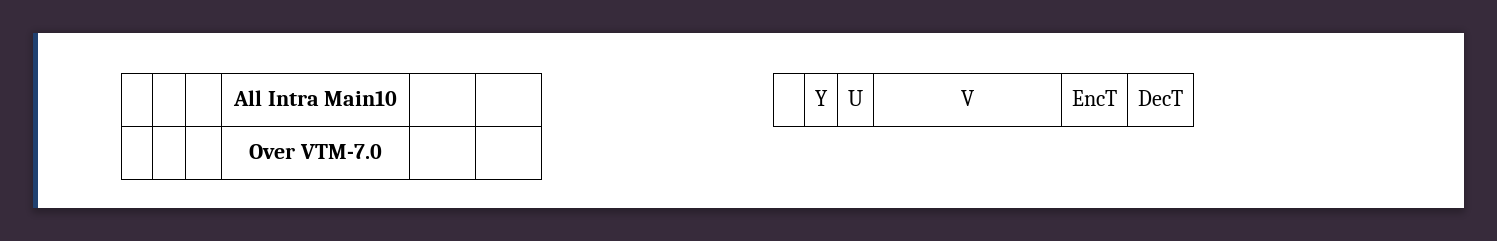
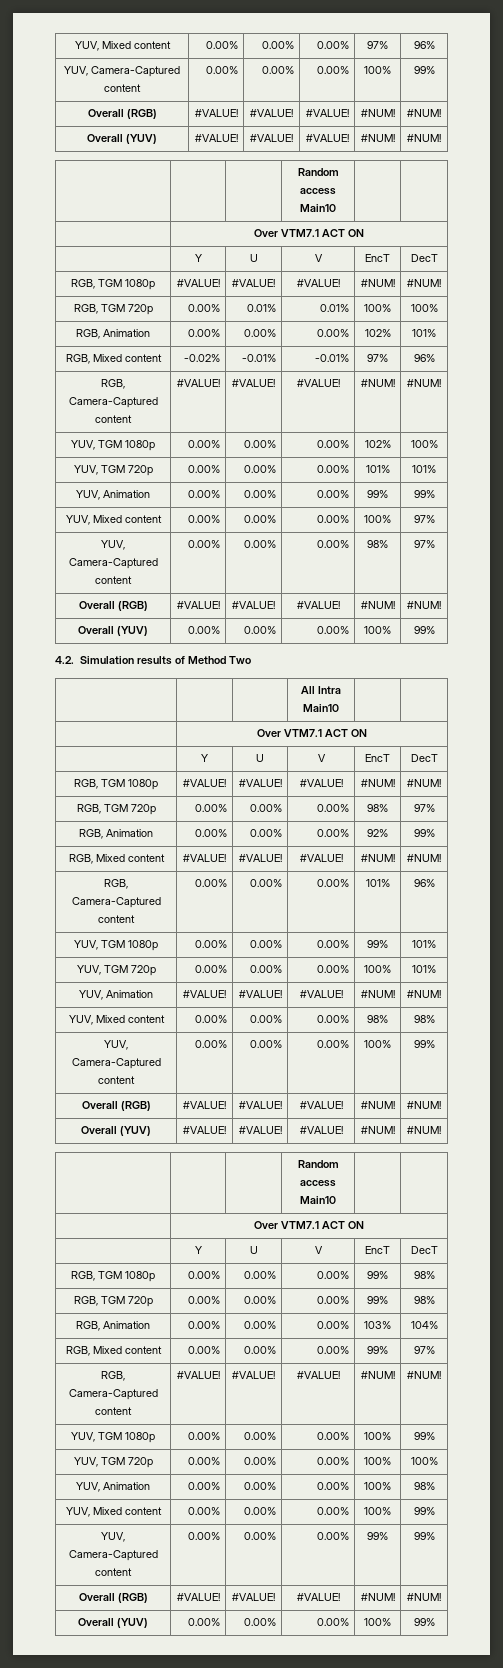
+ YUV, Mixed content | 0.00% | 0.00% | 0.00% | 97% | 96%
+ YUV, Camera-Captured content | 0.00% | 0.00% | 0.00% | 100% | 99%
+ Overall (RGB) | #VALUE! | #VALUE! | #VALUE! | #NUM! | #NUM!
+ Overall (YUV) | #VALUE! | #VALUE! | #VALUE! | #NUM! | #NUM!
+ | | | Random access Main10 | |
+ | Over VTM7.1 ACT ON
+ | Y | U | V | EncT | DecT
+ RGB, TGM 1080p | #VALUE! | #VALUE! | #VALUE! | #NUM! | #NUM!
+ RGB, TGM 720p | 0.00% | 0.01% | 0.01% | 100% | 100%
+ RGB, Animation | 0.00% | 0.00% | 0.00% | 102% | 101%
+ RGB, Mixed content | -0.02% | -0.01% | -0.01% | 97% | 96%
+ RGB, Camera-Captured content | #VALUE! | #VALUE! | #VALUE! | #NUM! | #NUM!
+ YUV, TGM 1080p | 0.00% | 0.00% | 0.00% | 102% | 100%
+ YUV, TGM 720p | 0.00% | 0.00% | 0.00% | 101% | 101%
+ YUV, Animation | 0.00% | 0.00% | 0.00% | 99% | 99%
+ YUV, Mixed content | 0.00% | 0.00% | 0.00% | 100% | 97%
+ YUV, Camera-Captured content | 0.00% | 0.00% | 0.00% | 98% | 97%
+ Overall (RGB) | #VALUE! | #VALUE! | #VALUE! | #NUM! | #NUM!
+ Overall (YUV) | 0.00% | 0.00% | 0.00% | 100% | 99%
+ 4.2. Simulation results of Method Two
  | | | All Intra Main10 | |
- | | | Over VTM-7.0 | |
+ | Over VTM7.1 ACT ON
  | Y | U | V | EncT | DecT
+ RGB, TGM 1080p | #VALUE! | #VALUE! | #VALUE! | #NUM! | #NUM!
+ RGB, TGM 720p | 0.00% | 0.00% | 0.00% | 98% | 97%
+ RGB, Animation | 0.00% | 0.00% | 0.00% | 92% | 99%
+ RGB, Mixed content | #VALUE! | #VALUE! | #VALUE! | #NUM! | #NUM!
+ RGB, Camera-Captured content | 0.00% | 0.00% | 0.00% | 101% | 96%
+ YUV, TGM 1080p | 0.00% | 0.00% | 0.00% | 99% | 101%
+ YUV, TGM 720p | 0.00% | 0.00% | 0.00% | 100% | 101%
+ YUV, Animation | #VALUE! | #VALUE! | #VALUE! | #NUM! | #NUM!
+ YUV, Mixed content | 0.00% | 0.00% | 0.00% | 98% | 98%
+ YUV, Camera-Captured content | 0.00% | 0.00% | 0.00% | 100% | 99%
+ Overall (RGB) | #VALUE! | #VALUE! | #VALUE! | #NUM! | #NUM!
+ Overall (YUV) | #VALUE! | #VALUE! | #VALUE! | #NUM! | #NUM!
+ | | | Random access Main10 | |
+ | Over VTM7.1 ACT ON
+ | Y | U | V | EncT | DecT
+ RGB, TGM 1080p | 0.00% | 0.00% | 0.00% | 99% | 98%
+ RGB, TGM 720p | 0.00% | 0.00% | 0.00% | 99% | 98%
+ RGB, Animation | 0.00% | 0.00% | 0.00% | 103% | 104%
+ RGB, Mixed content | 0.00% | 0.00% | 0.00% | 99% | 97%
+ RGB, Camera-Captured content | #VALUE! | #VALUE! | #VALUE! | #NUM! | #NUM!
+ YUV, TGM 1080p | 0.00% | 0.00% | 0.00% | 100% | 99%
+ YUV, TGM 720p | 0.00% | 0.00% | 0.00% | 100% | 100%
+ YUV, Animation | 0.00% | 0.00% | 0.00% | 100% | 98%
+ YUV, Mixed content | 0.00% | 0.00% | 0.00% | 100% | 99%
+ YUV, Camera-Captured content | 0.00% | 0.00% | 0.00% | 99% | 99%
+ Overall (RGB) | #VALUE! | #VALUE! | #VALUE! | #NUM! | #NUM!
+ Overall (YUV) | 0.00% | 0.00% | 0.00% | 100% | 99%

